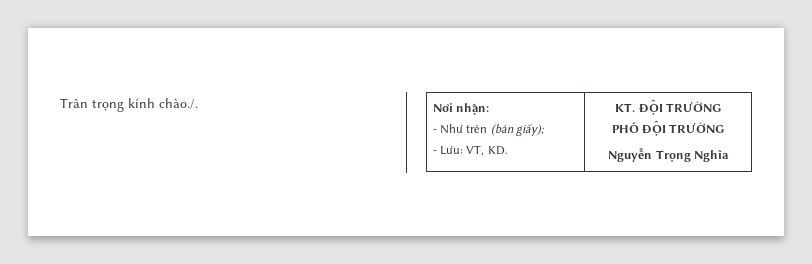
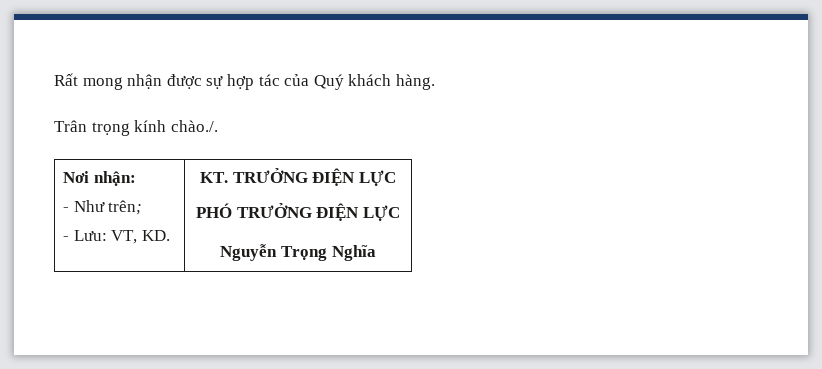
+ Rất mong nhận được sự hợp tác của Quý khách hàng.
  Nơi nhận:
- - Như trên (bản giấy);
- - Lưu: VT, KD. | KT. ĐỘI TRƯỞNG
- PHÓ ĐỘI TRƯỞNG
+ - Như trên;
+ - Lưu: VT, KD. | KT. TRƯỞNG ĐIỆN LỰC
+ PHÓ TRƯỞNG ĐIỆN LỰC

